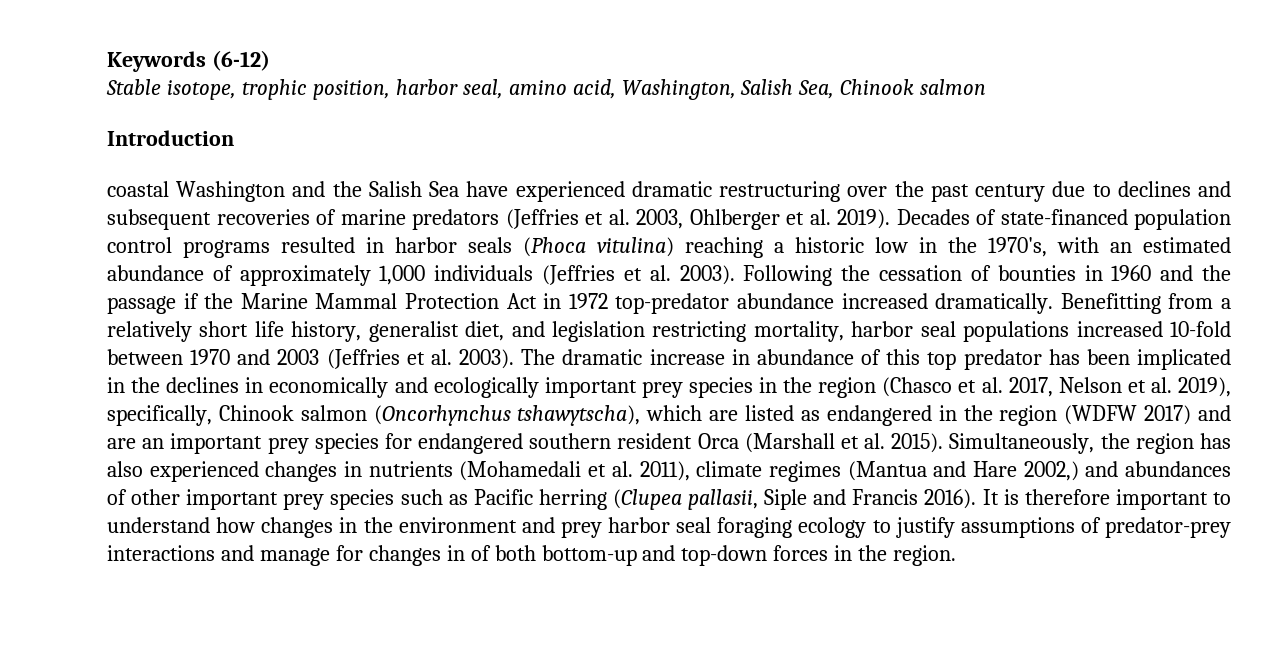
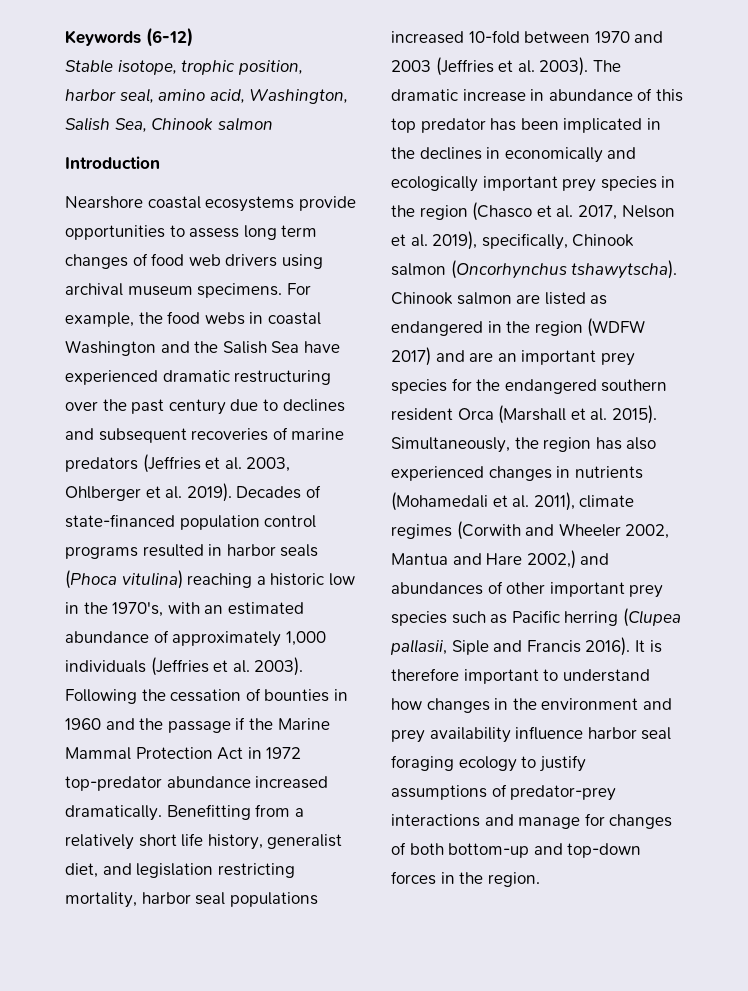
- coastal Washington and the Salish Sea have experienced dramatic restructuring over the past century due to declines and subsequent recoveries of marine predators (Jeffries et al. 2003, Ohlberger et al. 2019).
+ Nearshore coastal ecosystems provide opportunities to assess long term changes of food web drivers using archival museum specimens. For example, the food webs in coastal Washington and the Salish Sea have experienced dramatic restructuring over the past century due to declines and subsequent recoveries of marine predators (Jeffries et al. 2003, Ohlberger et al. 2019).
- The dramatic increase in abundance of this top predator has been implicated in the declines in economically and ecologically important prey species in the region (Chasco et al. 2017, Nelson et al. 2019), specifically, Chinook salmon (Oncorhynchus tshawytscha), which are listed as endangered in the region (WDFW 2017) and are an important prey species for endangered southern resident Orca (Marshall et al. 2015).
+ The dramatic increase in abundance of this top predator has been implicated in the declines in economically and ecologically important prey species in the region (Chasco et al. 2017, Nelson et al. 2019), specifically, Chinook salmon (Oncorhynchus tshawytscha). Chinook salmon are listed as endangered in the region (WDFW 2017) and are an important prey species for the endangered southern resident Orca (Marshall et al. 2015).
- Simultaneously, the region has also experienced changes in nutrients (Mohamedali et al. 2011), climate regimes (Mantua and Hare 2002,) and abundances of other important prey species such as Pacific herring (Clupea pallasii, Siple and Francis 2016).
+ Simultaneously, the region has also experienced changes in nutrients (Mohamedali et al. 2011), climate regimes (Corwith and Wheeler 2002, Mantua and Hare 2002,) and abundances of other important prey species such as Pacific herring (Clupea pallasii, Siple and Francis 2016).
- It is therefore important to understand how changes in the environment and prey harbor seal foraging ecology to justify assumptions of predator-prey interactions and manage for changes in of both bottom-up and top-down forces in the region.
+ It is therefore important to understand how changes in the environment and prey availability influence harbor seal foraging ecology to justify assumptions of predator-prey interactions and manage for changes of both bottom-up and top-down forces in the region.

